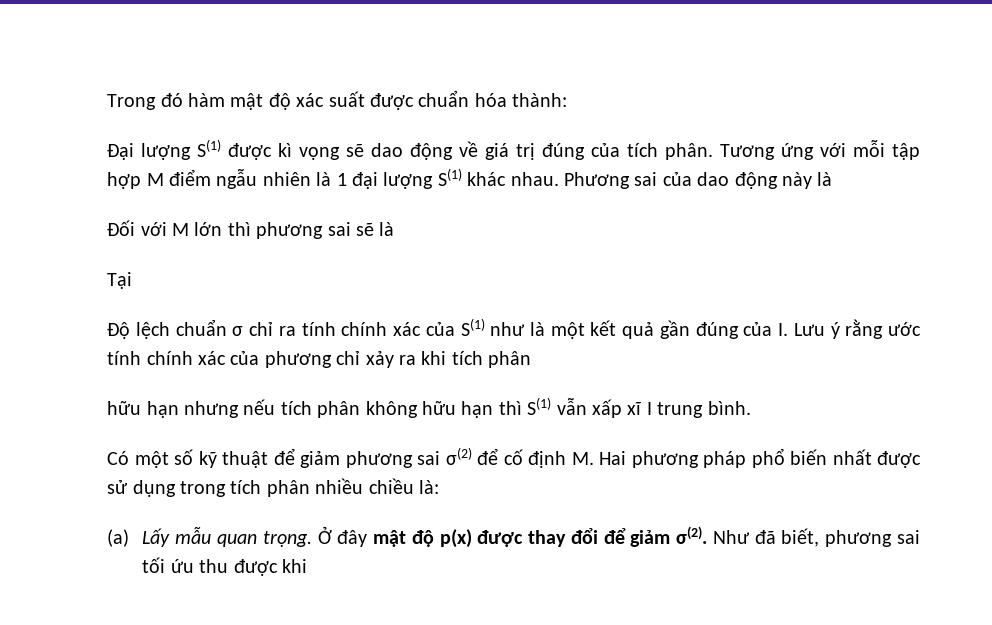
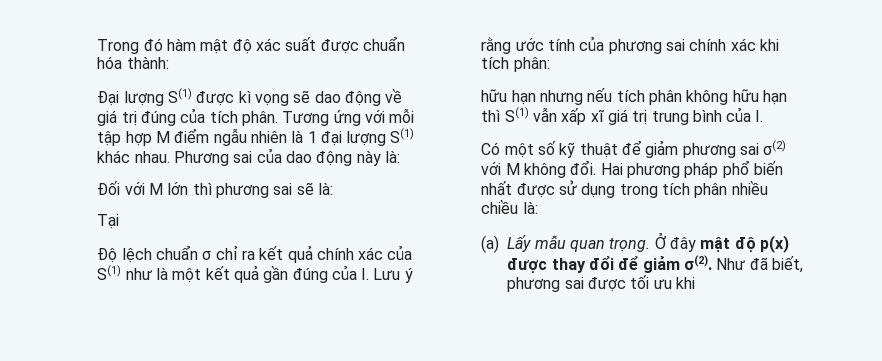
- Phương sai của dao động này là
+ Phương sai của dao động này là:
- Đối với M lớn thì phương sai sẽ là
+ Đối với M lớn thì phương sai sẽ là:
- Độ lệch chuẩn σ chỉ ra tính chính xác của S(1) như là một kết quả gần đúng của I. Lưu ý rằng ước tính chính xác của phương chỉ xảy ra khi tích phân
+ Độ lệch chuẩn σ chỉ ra kết quả chính xác của S(1) như là một kết quả gần đúng của I. Lưu ý rằng ước tính của phương sai chính xác khi tích phân:
- hữu hạn nhưng nếu tích phân không hữu hạn thì S(1) vẫn xấp xĩ I trung bình.
+ hữu hạn nhưng nếu tích phân không hữu hạn thì S(1) vẫn xấp xĩ giá trị trung bình của I.
- Có một số kỹ thuật để giảm phương sai σ(2) để cố định M. Hai phương pháp phổ biến nhất được sử dụng trong tích phân nhiều chiều là:
+ Có một số kỹ thuật để giảm phương sai σ(2) với M không đổi. Hai phương pháp phổ biến nhất được sử dụng trong tích phân nhiều chiều là:
- Như đã biết, phương sai tối ứu thu được khi
+ Như đã biết, phương sai được tối ưu khi

